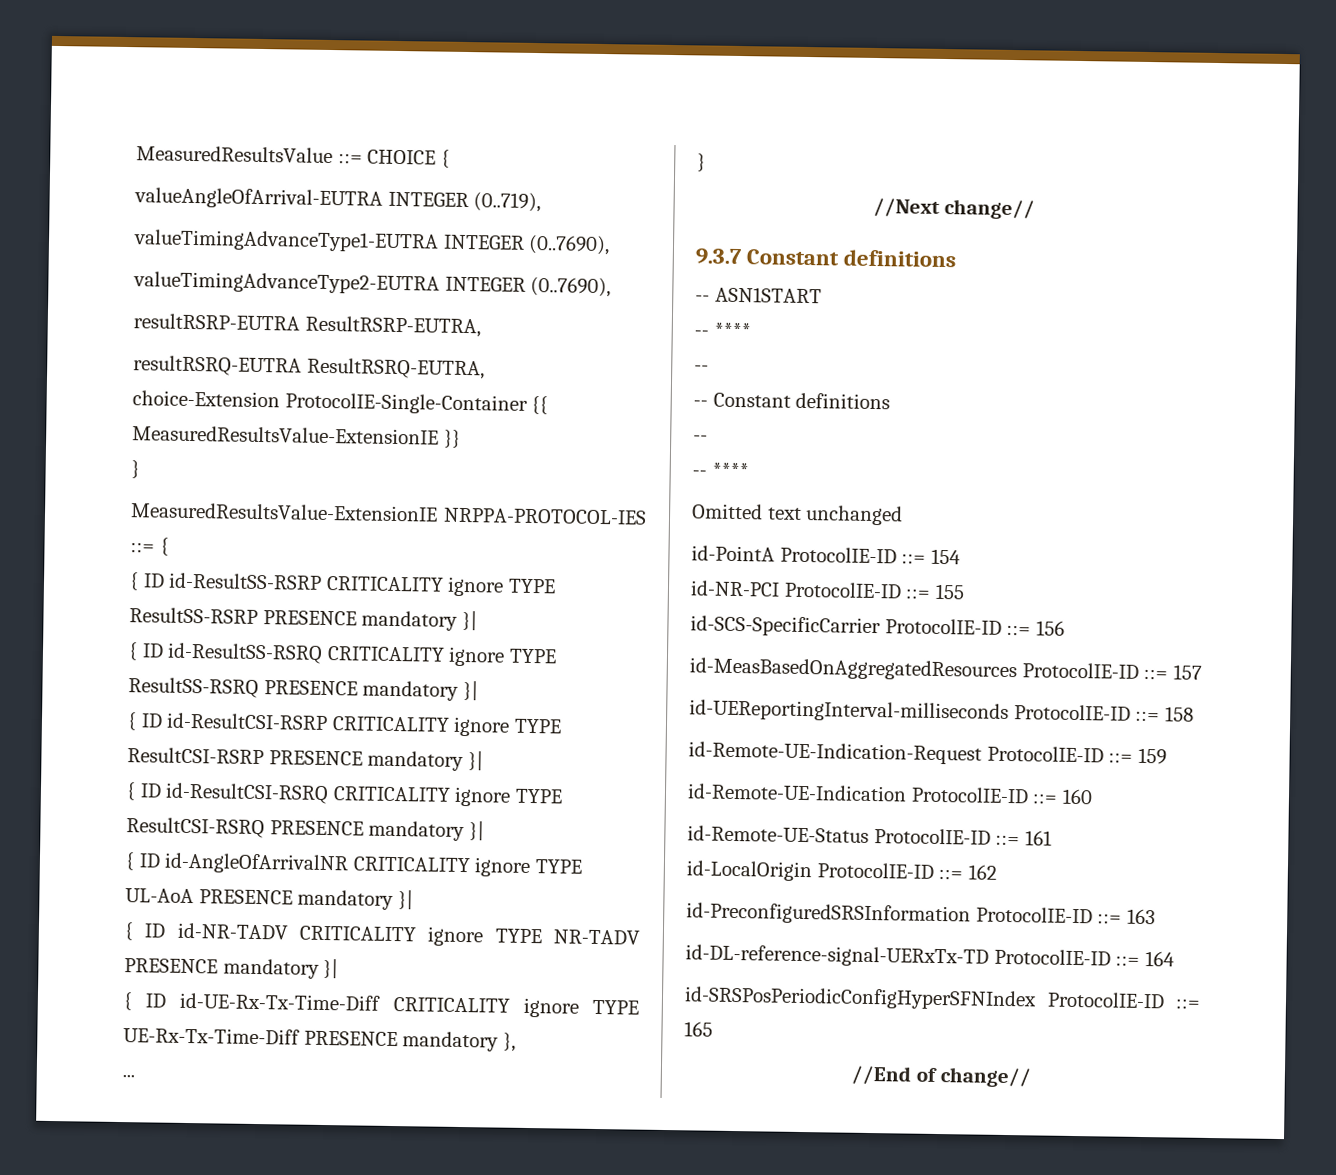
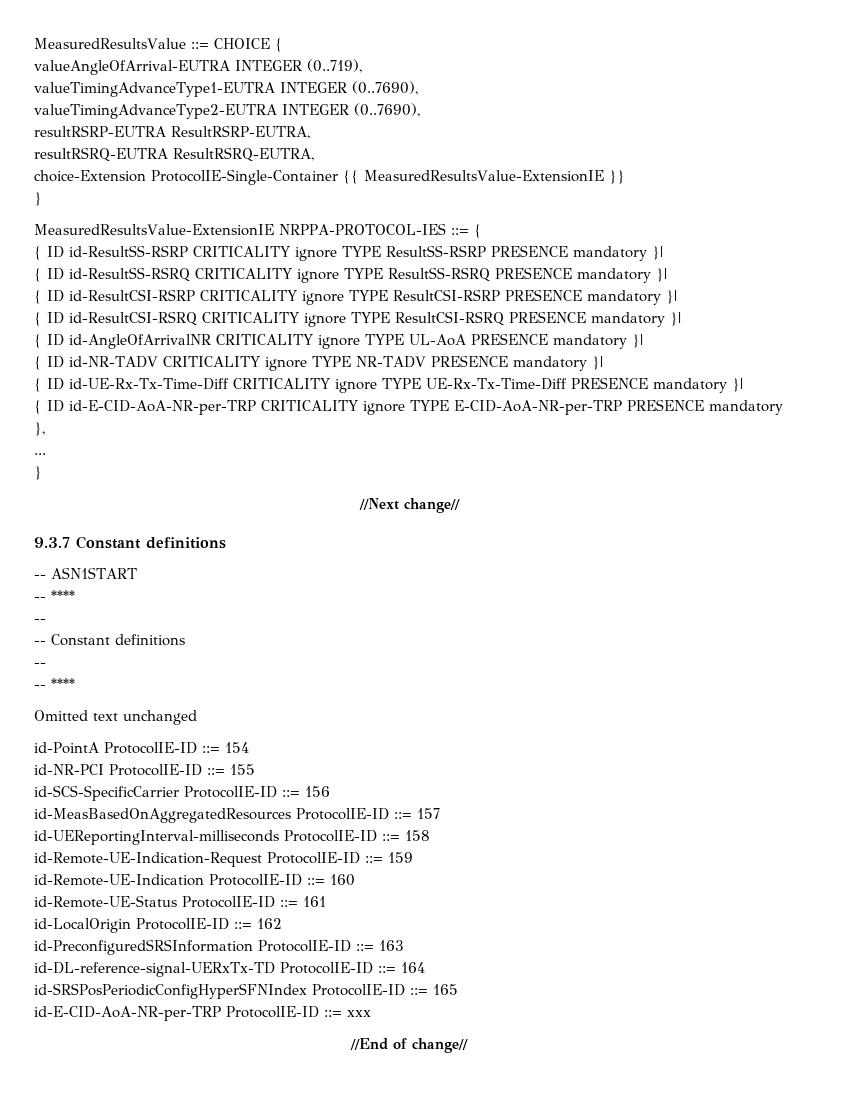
- { ID id-UE-Rx-Tx-Time-Diff CRITICALITY ignore TYPE UE-Rx-Tx-Time-Diff PRESENCE mandatory },
+ { ID id-UE-Rx-Tx-Time-Diff CRITICALITY ignore TYPE UE-Rx-Tx-Time-Diff PRESENCE mandatory }|
+ { ID id-E-CID-AoA-NR-per-TRP CRITICALITY ignore TYPE E-CID-AoA-NR-per-TRP PRESENCE mandatory },
+ id-E-CID-AoA-NR-per-TRP ProtocolIE-ID ::= xxx

